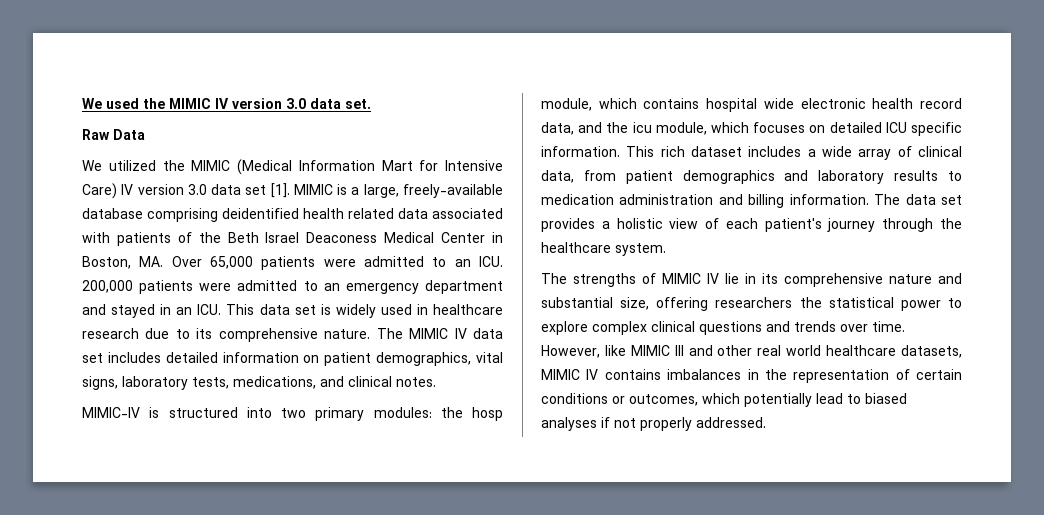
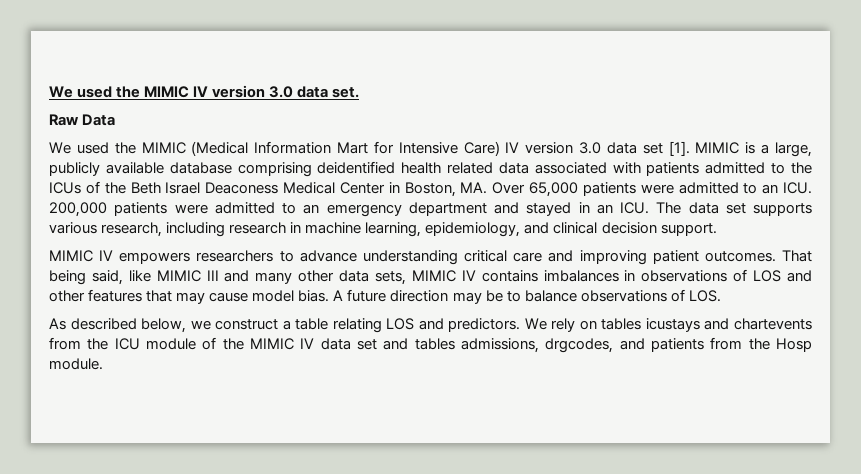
- We utilized the MIMIC (Medical Information Mart for Intensive Care) IV version 3.0 data set [1].
+ We used the MIMIC (Medical Information Mart for Intensive Care) IV version 3.0 data set [1].
- MIMIC is a large, freely-available database comprising deidentified health related data associated with patients of the Beth Israel Deaconess Medical Center in Boston, MA. Over 65,000 patients were admitted to an ICU. 200,000 patients were admitted to an emergency department and stayed in an ICU. This data set is widely used in healthcare research due to its comprehensive nature. The MIMIC IV data set includes detailed information on patient demographics, vital signs, laboratory tests, medications, and clinical notes.
- MIMIC-IV is structured into two primary modules: the hosp module, which contains hospital wide electronic health record data, and the icu module, which focuses on detailed ICU specific information. This rich dataset includes a wide array of clinical data, from patient demographics and laboratory results to medication administration and billing information. The data set provides a holistic view of each patient's journey through the healthcare system.
- The strengths of MIMIC IV lie in its comprehensive nature and substantial size, offering researchers the statistical power to explore complex clinical questions and trends over time. However, like MIMIC III and other real world healthcare datasets, MIMIC IV contains imbalances in the representation of certain conditions or outcomes, which potentially lead to biased analyses if not properly addressed.
+ MIMIC is a large, publicly available database comprising deidentified health related data associated with patients admitted to the ICUs of the Beth Israel Deaconess Medical Center in Boston, MA. Over 65,000 patients were admitted to an ICU. 200,000 patients were admitted to an emergency department and stayed in an ICU. The data set supports various research, including research in machine learning, epidemiology, and clinical decision support.
+ MIMIC IV empowers researchers to advance understanding critical care and improving patient outcomes. That being said, like MIMIC III and many other data sets, MIMIC IV contains imbalances in observations of LOS and other features that may cause model bias. A future direction may be to balance observations of LOS.
+ As described below, we construct a table relating LOS and predictors. We rely on tables icustays and chartevents from the ICU module of the MIMIC IV data set and tables admissions, drgcodes, and patients from the Hosp module.

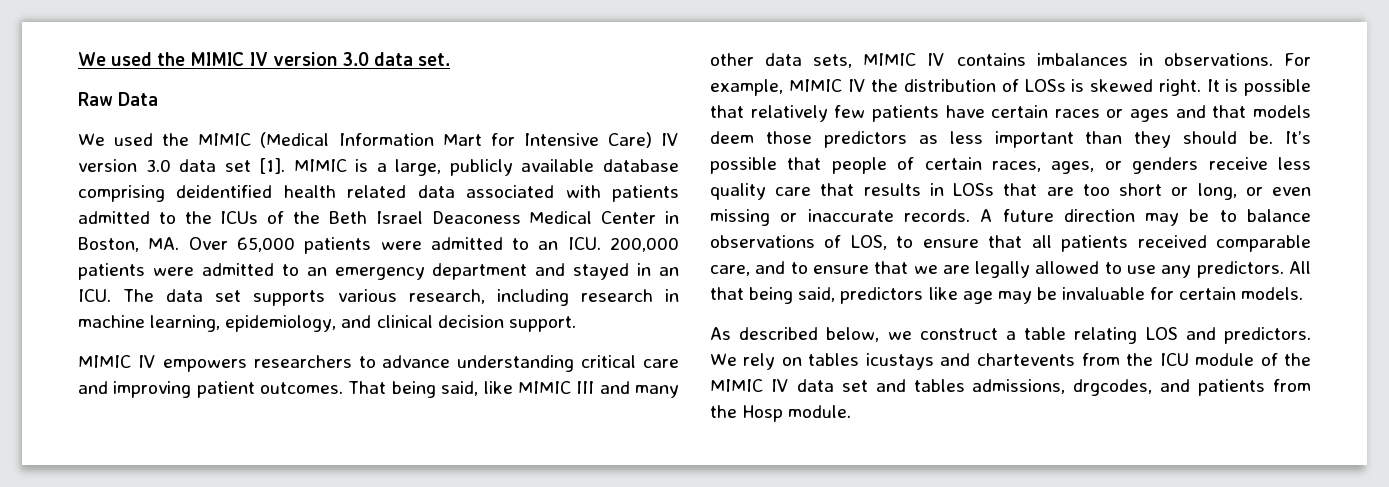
- That being said, like MIMIC III and many other data sets, MIMIC IV contains imbalances in observations of LOS and other features that may cause model bias.
+ That being said, like MIMIC III and many other data sets, MIMIC IV contains imbalances in observations. For example, MIMIC IV the distribution of LOSs is skewed right. It is possible that relatively few patients have certain races or ages and that models deem those predictors as less important than they should be. It’s possible that people of certain races, ages, or genders receive less quality care that results in LOSs that are too short or long, or even missing or inaccurate records.
- A future direction may be to balance observations of LOS.
+ A future direction may be to balance observations of LOS, to ensure that all patients received comparable care, and to ensure that we are legally allowed to use any predictors. All that being said, predictors like age may be invaluable for certain models.

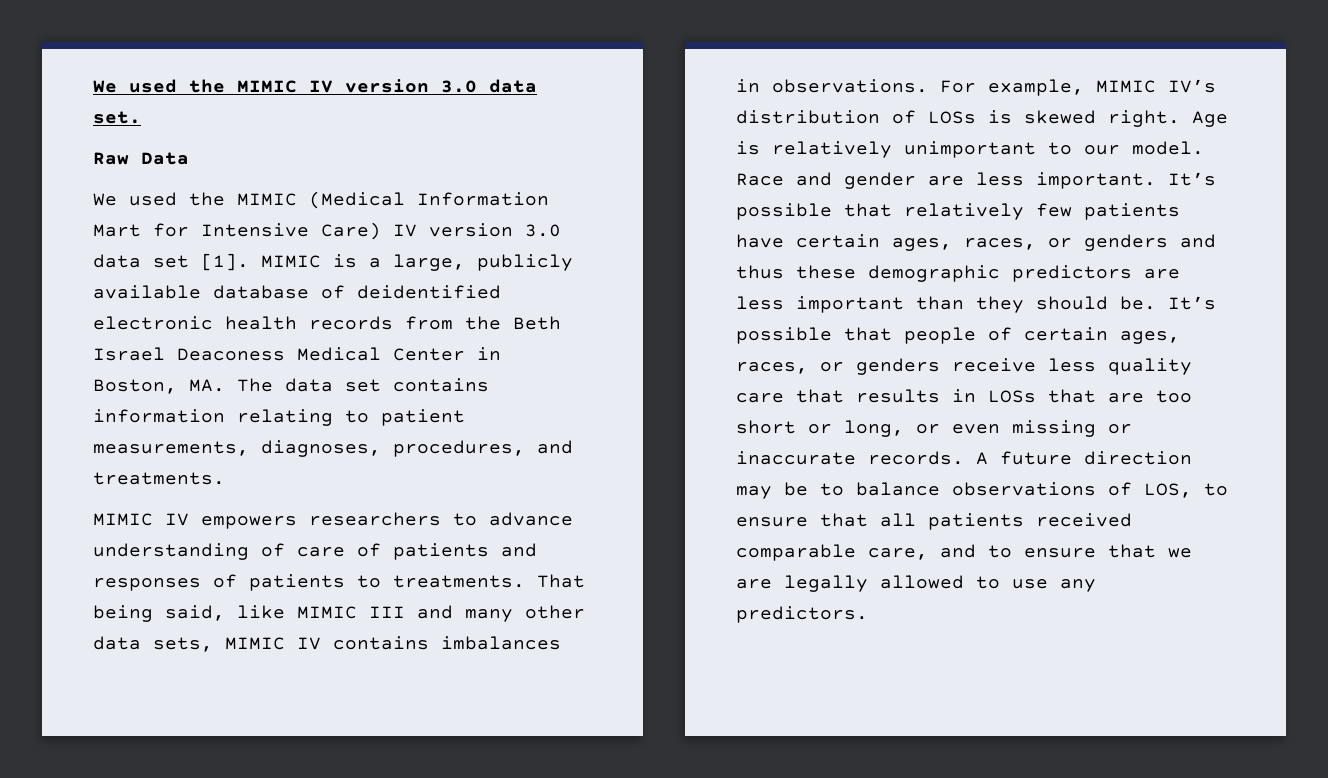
- MIMIC is a large, publicly available database comprising deidentified health related data associated with patients admitted to the ICUs of the Beth Israel Deaconess Medical Center in Boston, MA. Over 65,000 patients were admitted to an ICU. 200,000 patients were admitted to an emergency department and stayed in an ICU. The data set supports various research, including research in machine learning, epidemiology, and clinical decision support.
+ MIMIC is a large, publicly available database of deidentified electronic health records from the Beth Israel Deaconess Medical Center in Boston, MA. The data set contains information relating to patient measurements, diagnoses, procedures, and treatments.
- MIMIC IV empowers researchers to advance understanding critical care and improving patient outcomes.
+ MIMIC IV empowers researchers to advance understanding of care of patients and responses of patients to treatments.
- For example, MIMIC IV the distribution of LOSs is skewed right.
+ For example, MIMIC IV’s distribution of LOSs is skewed right.
- It is possible that relatively few patients have certain races or ages and that models deem those predictors as less important than they should be.
+ Age is relatively unimportant to our model. Race and gender are less important. It’s possible that relatively few patients have certain ages, races, or genders and thus these demographic predictors are less important than they should be.
- It’s possible that people of certain races, ages, or genders receive less quality care that results in LOSs that are too short or long, or even missing or inaccurate records.
+ It’s possible that people of certain ages, races, or genders receive less quality care that results in LOSs that are too short or long, or even missing or inaccurate records.
- All that being said, predictors like age may be invaluable for certain models.
- As described below, we construct a table relating LOS and predictors. We rely on tables icustays and chartevents from the ICU module of the MIMIC IV data set and tables admissions, drgcodes, and patients from the Hosp module.

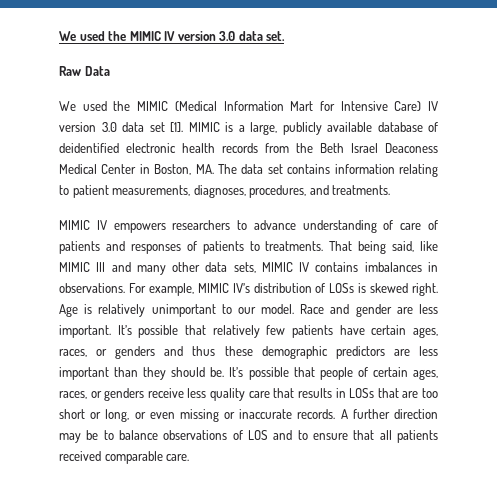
- A future direction may be to balance observations of LOS, to ensure that all patients received comparable care, and to ensure that we are legally allowed to use any predictors.
+ A further direction may be to balance observations of LOS and to ensure that all patients received comparable care.

